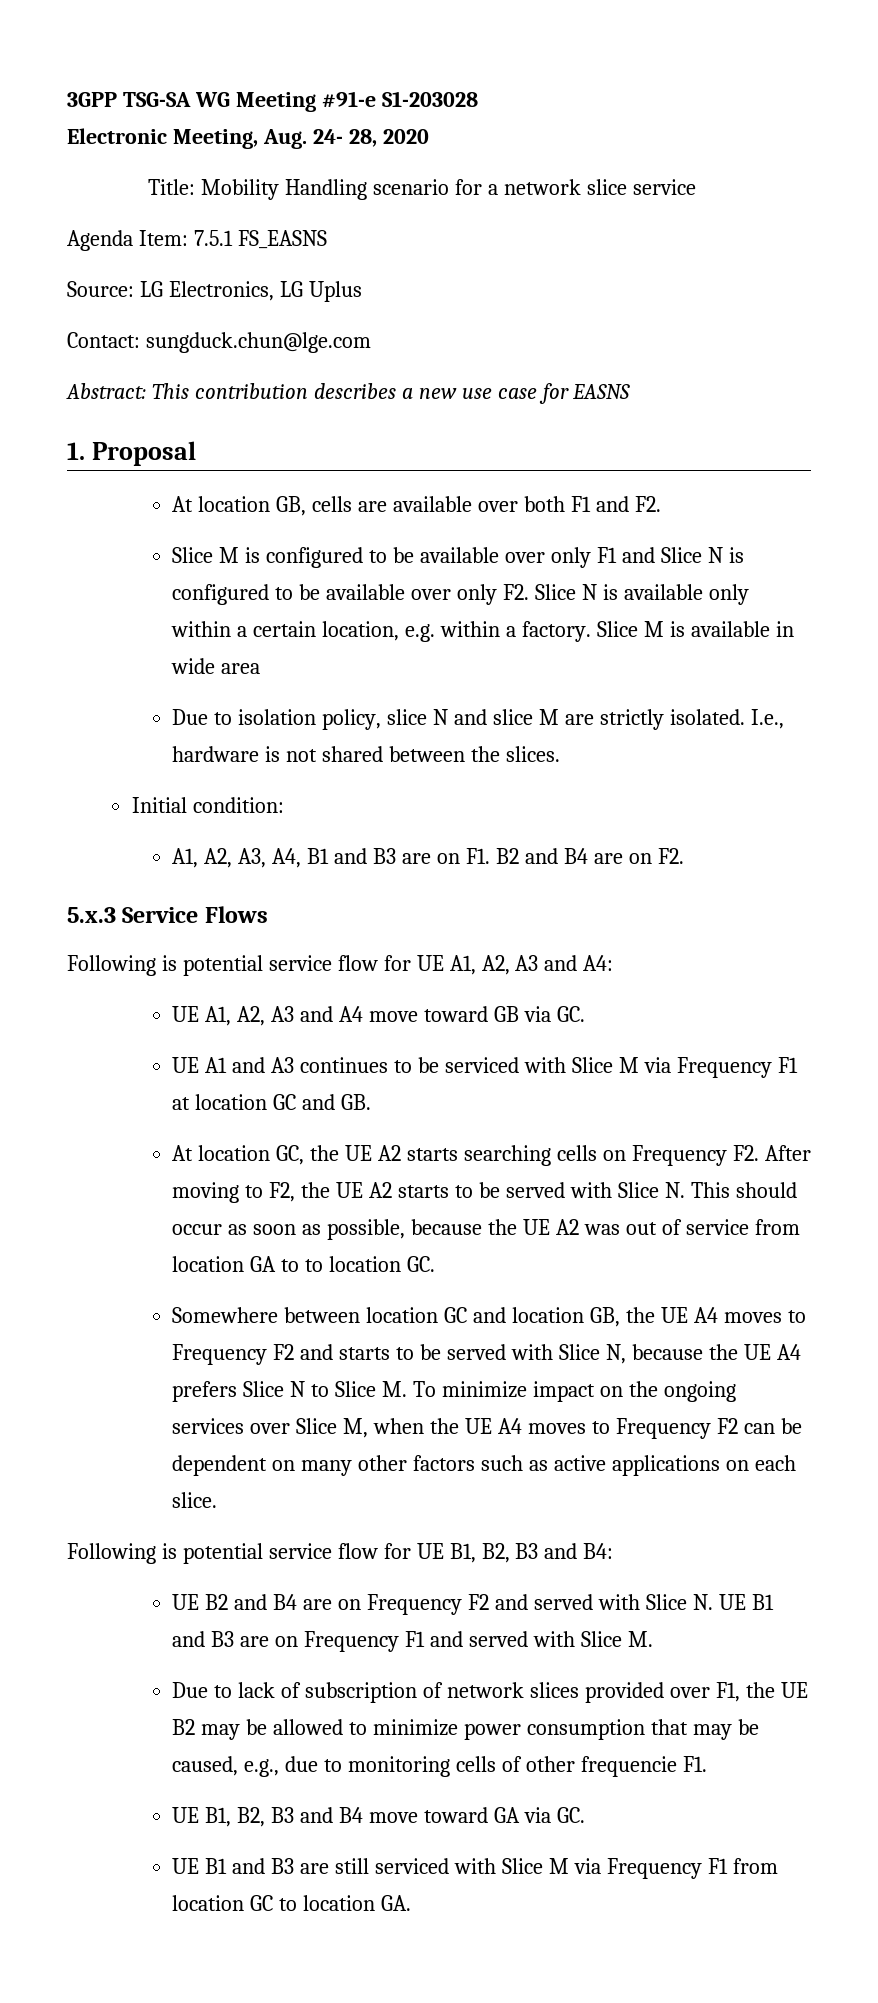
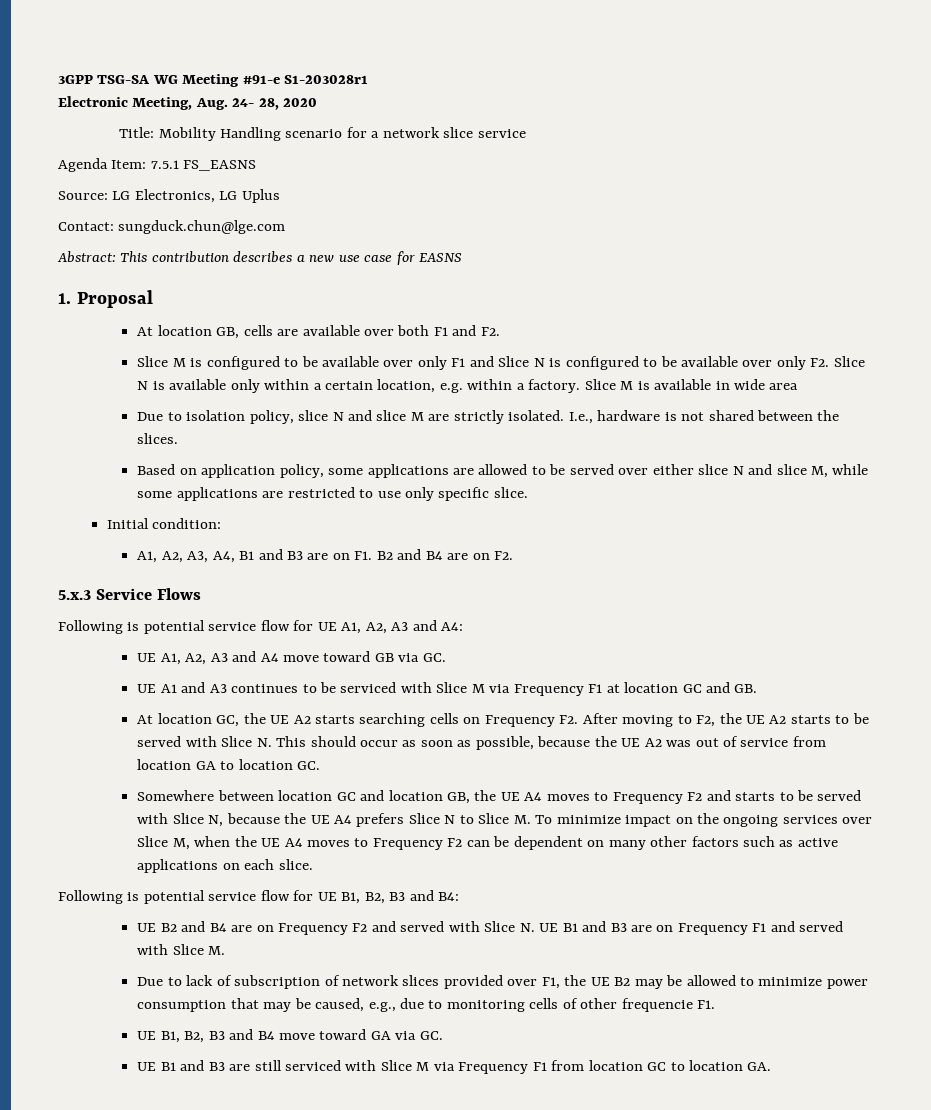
- 3GPP TSG-SA WG Meeting #91-e S1-203028
+ 3GPP TSG-SA WG Meeting #91-e S1-203028r1
+ Based on application policy, some applications are allowed to be served over either slice N and slice M, while some applications are restricted to use only specific slice.
- At location GC, the UE A2 starts searching cells on Frequency F2. After moving to F2, the UE A2 starts to be served with Slice N. This should occur as soon as possible, because the UE A2 was out of service from location GA to to location GC.
+ At location GC, the UE A2 starts searching cells on Frequency F2. After moving to F2, the UE A2 starts to be served with Slice N. This should occur as soon as possible, because the UE A2 was out of service from location GA to location GC.

